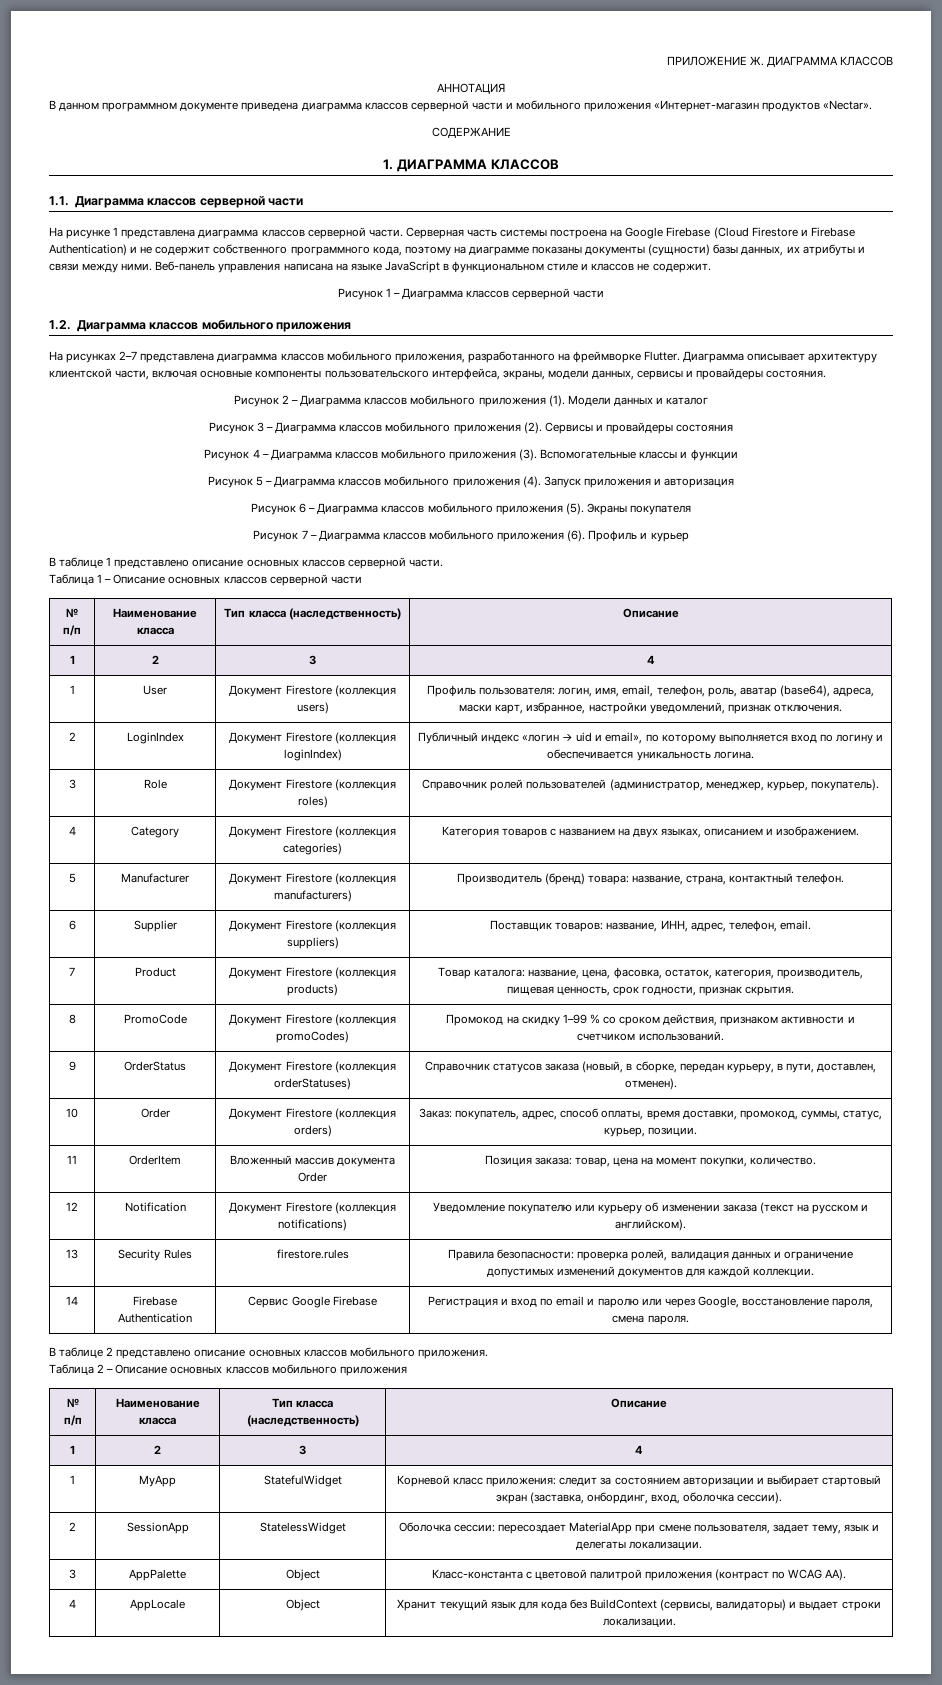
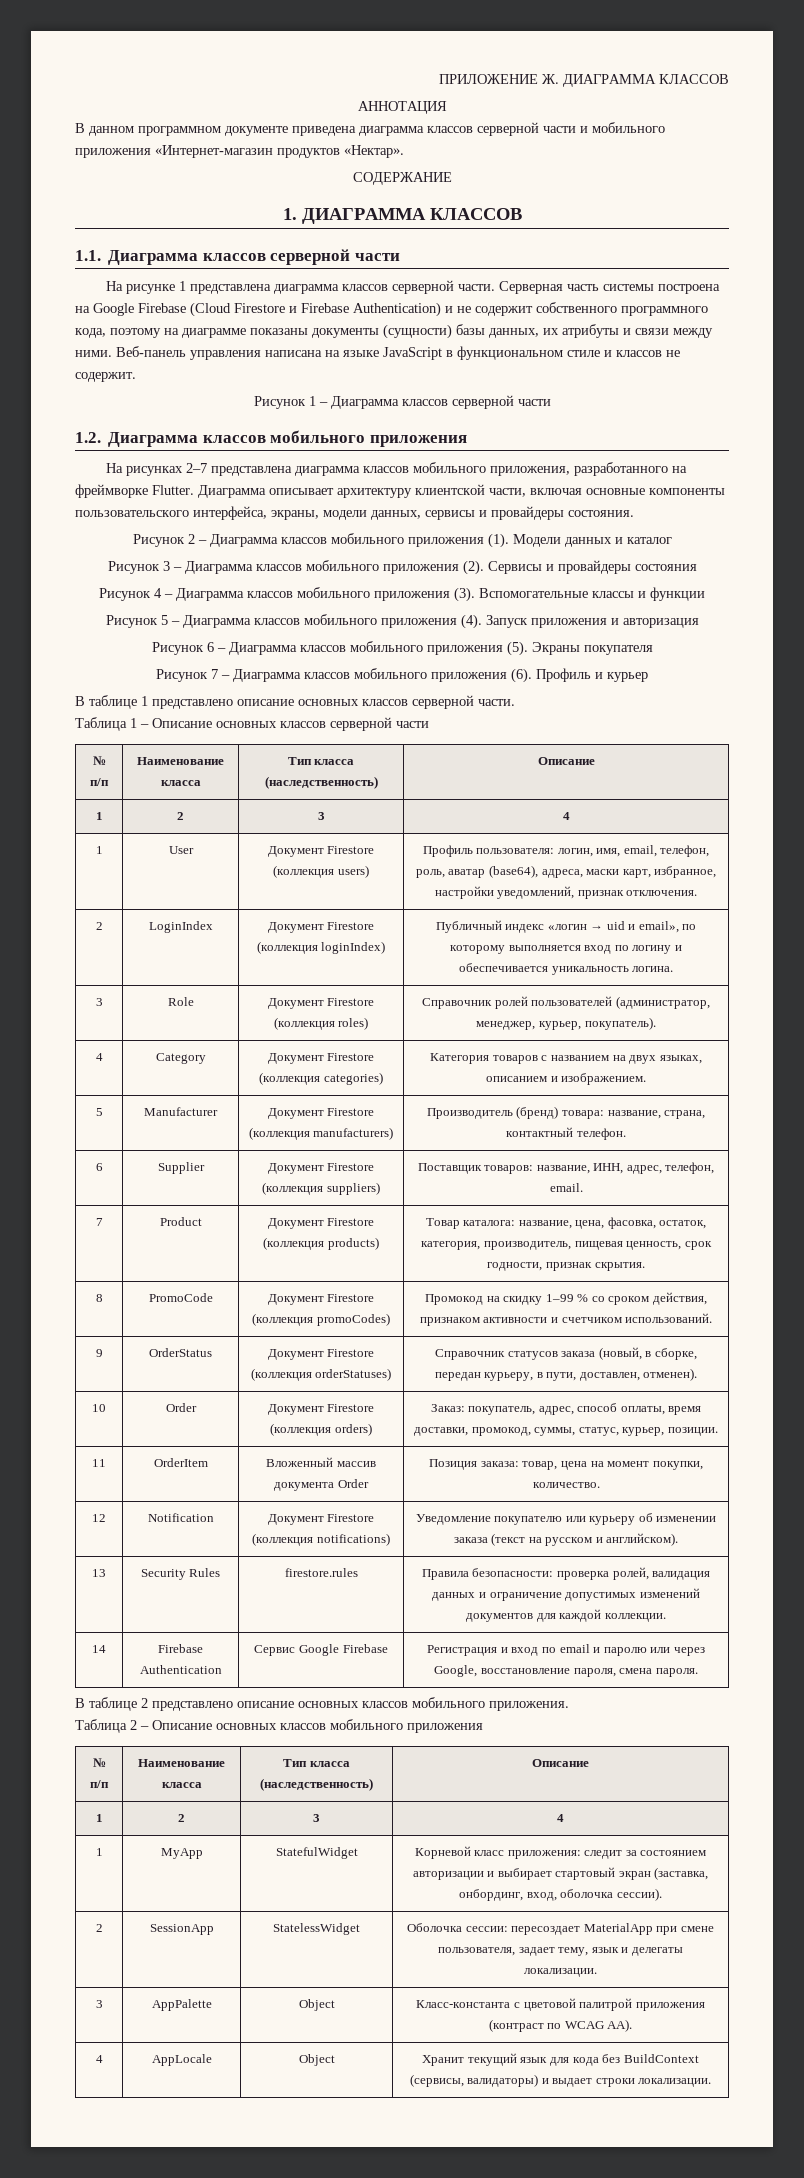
- В данном программном документе приведена диаграмма классов серверной части и мобильного приложения «Интернет-магазин продуктов «Nectar».
+ В данном программном документе приведена диаграмма классов серверной части и мобильного приложения «Интернет-магазин продуктов «Нектар».

